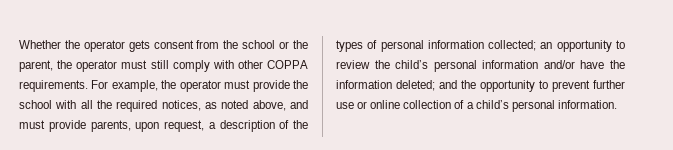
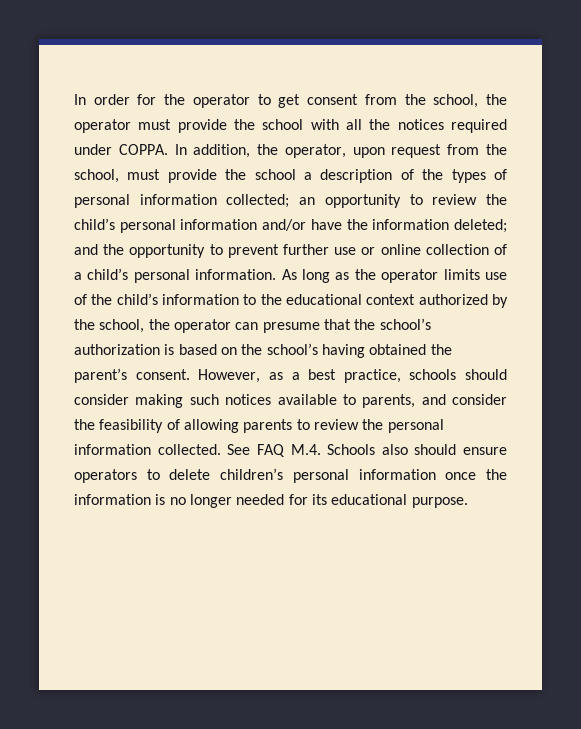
- Whether the operator gets consent from the school or the parent, the operator must still comply with other COPPA requirements. For example, the operator must provide the school with all the required notices, as noted above, and must provide parents, upon request, a description of the types of personal information collected; an opportunity to review the child’s personal information and/or have the information deleted; and the opportunity to prevent further use or online collection of a child’s personal information.
+ In order for the operator to get consent from the school, the operator must provide the school with all the notices required under COPPA. In addition, the operator, upon request from the school, must provide the school a description of the types of personal information collected; an opportunity to review the child’s personal information and/or have the information deleted; and the opportunity to prevent further use or online collection of a child’s personal information.
+ As long as the operator limits use of the child’s information to the educational context authorized by the school, the operator can presume that the school’s authorization is based on the school’s having obtained the parent’s consent. However, as a best practice, schools should consider making such notices available to parents, and consider the feasibility of allowing parents to review the personal information collected. See FAQ M.4. Schools also should ensure operators to delete children’s personal information once the information is no longer needed for its educational purpose.

